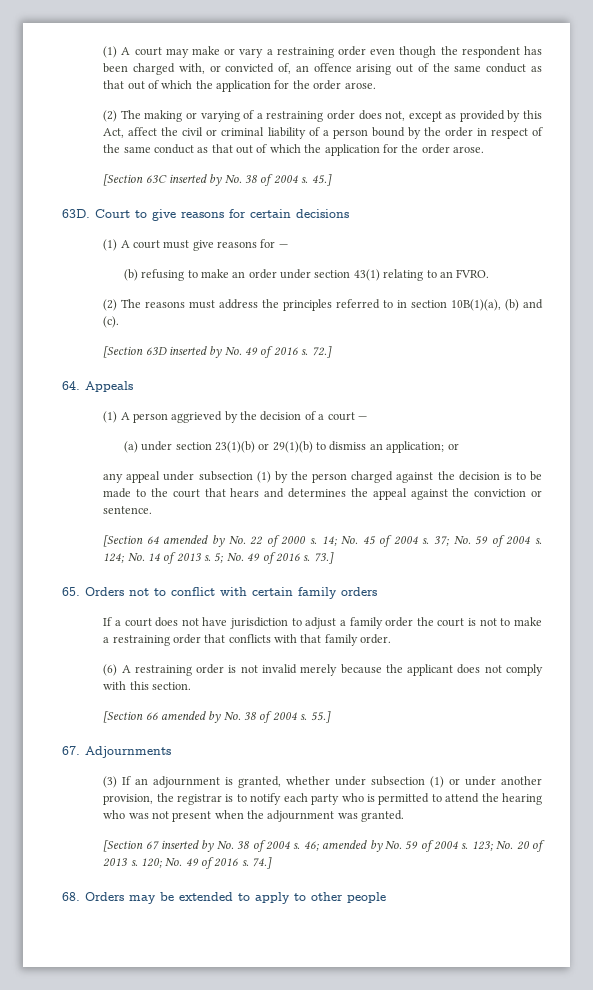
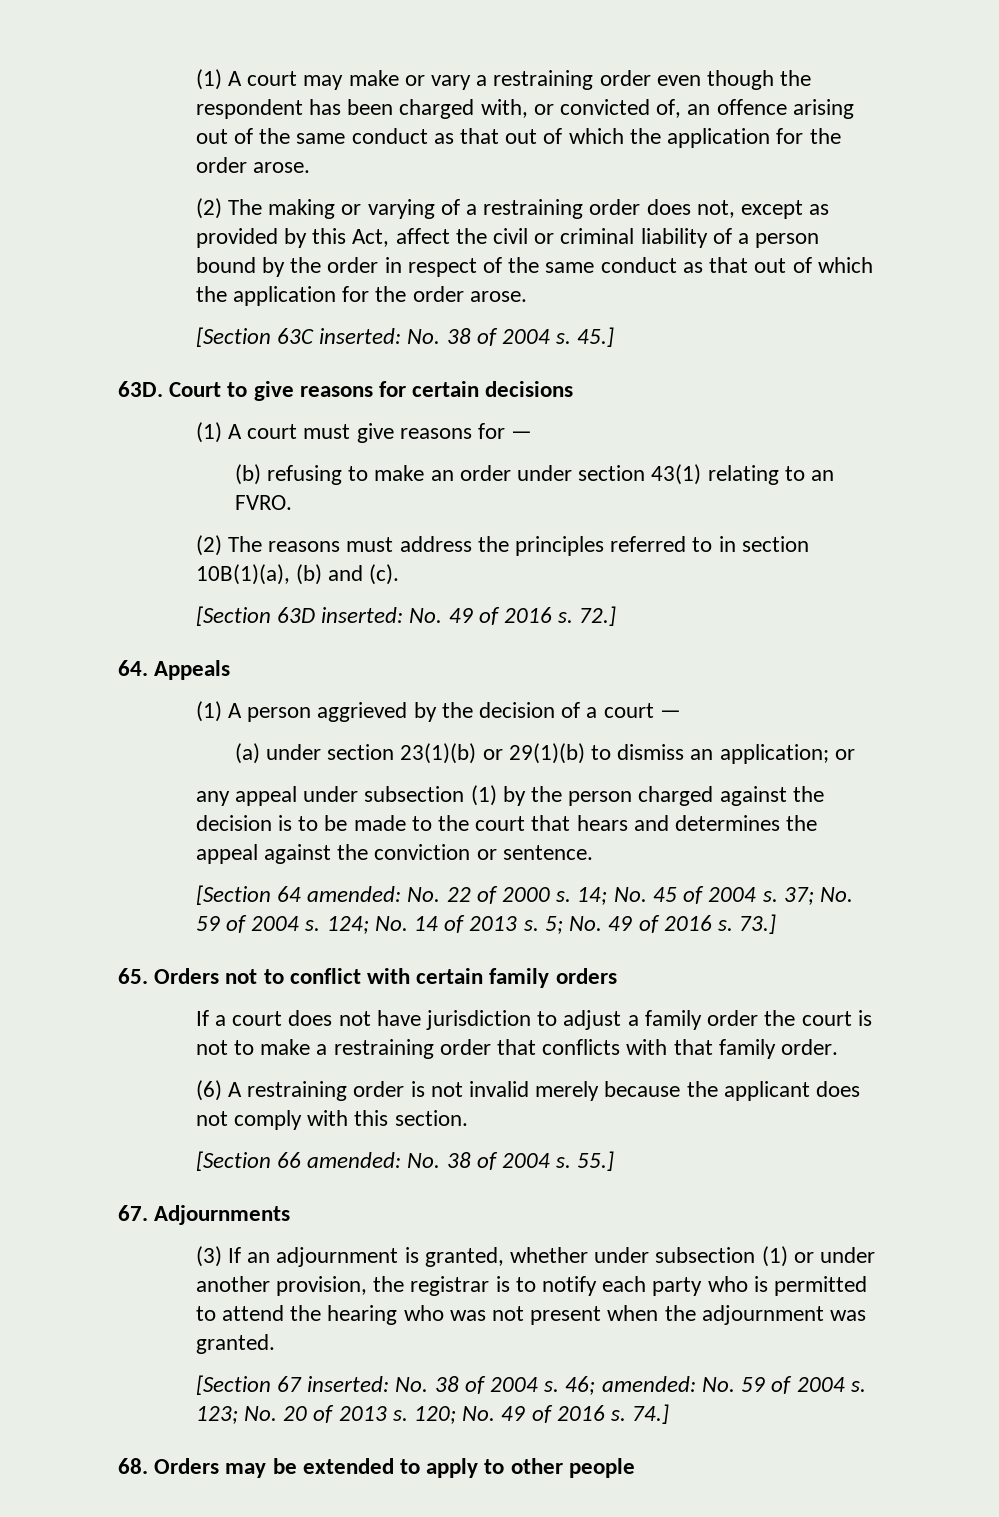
- [Section 63C inserted by No. 38 of 2004 s.
+ [Section 63C inserted: No. 38 of 2004 s.
- [Section 63D inserted by No. 49 of 2016 s.
+ [Section 63D inserted: No. 49 of 2016 s.
- [Section 64 amended by No. 22 of 2000 s.
+ [Section 64 amended: No. 22 of 2000 s.
- [Section 66 amended by No. 38 of 2004 s.
+ [Section 66 amended: No. 38 of 2004 s.
- [Section 67 inserted by No. 38 of 2004 s.
+ [Section 67 inserted: No. 38 of 2004 s.
- 46; amended by No. 59 of 2004 s.
+ 46; amended: No. 59 of 2004 s.

